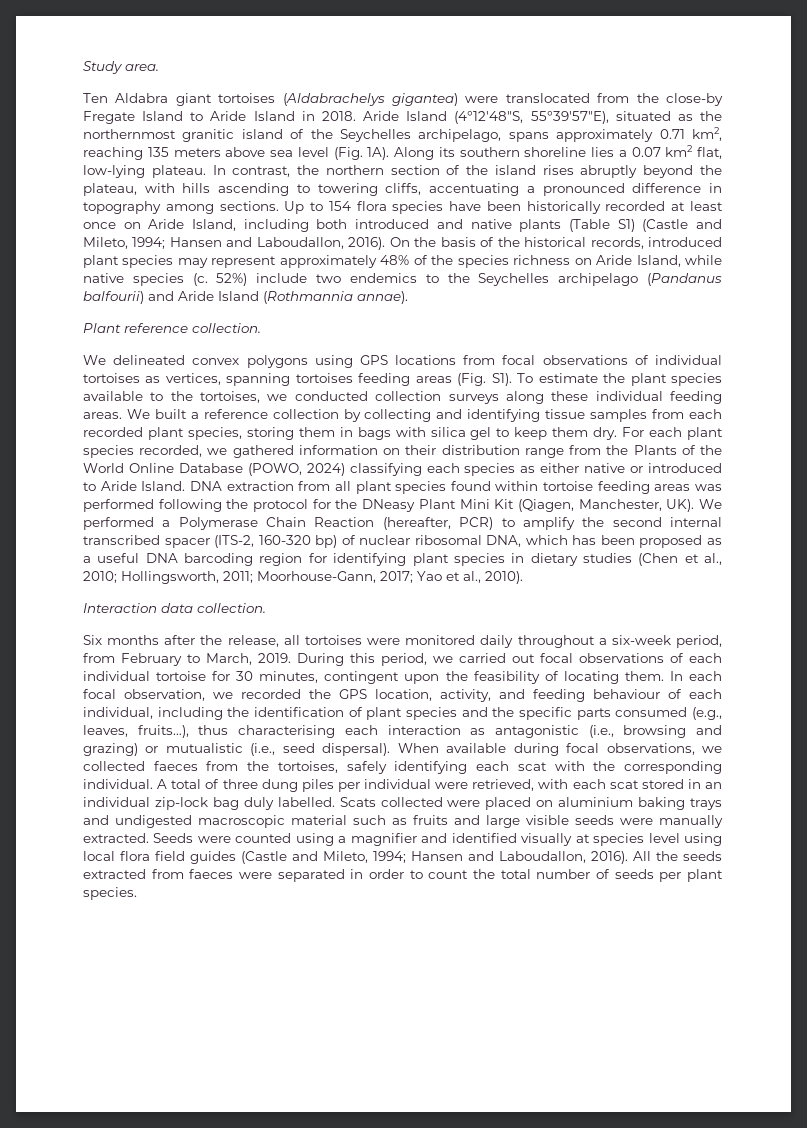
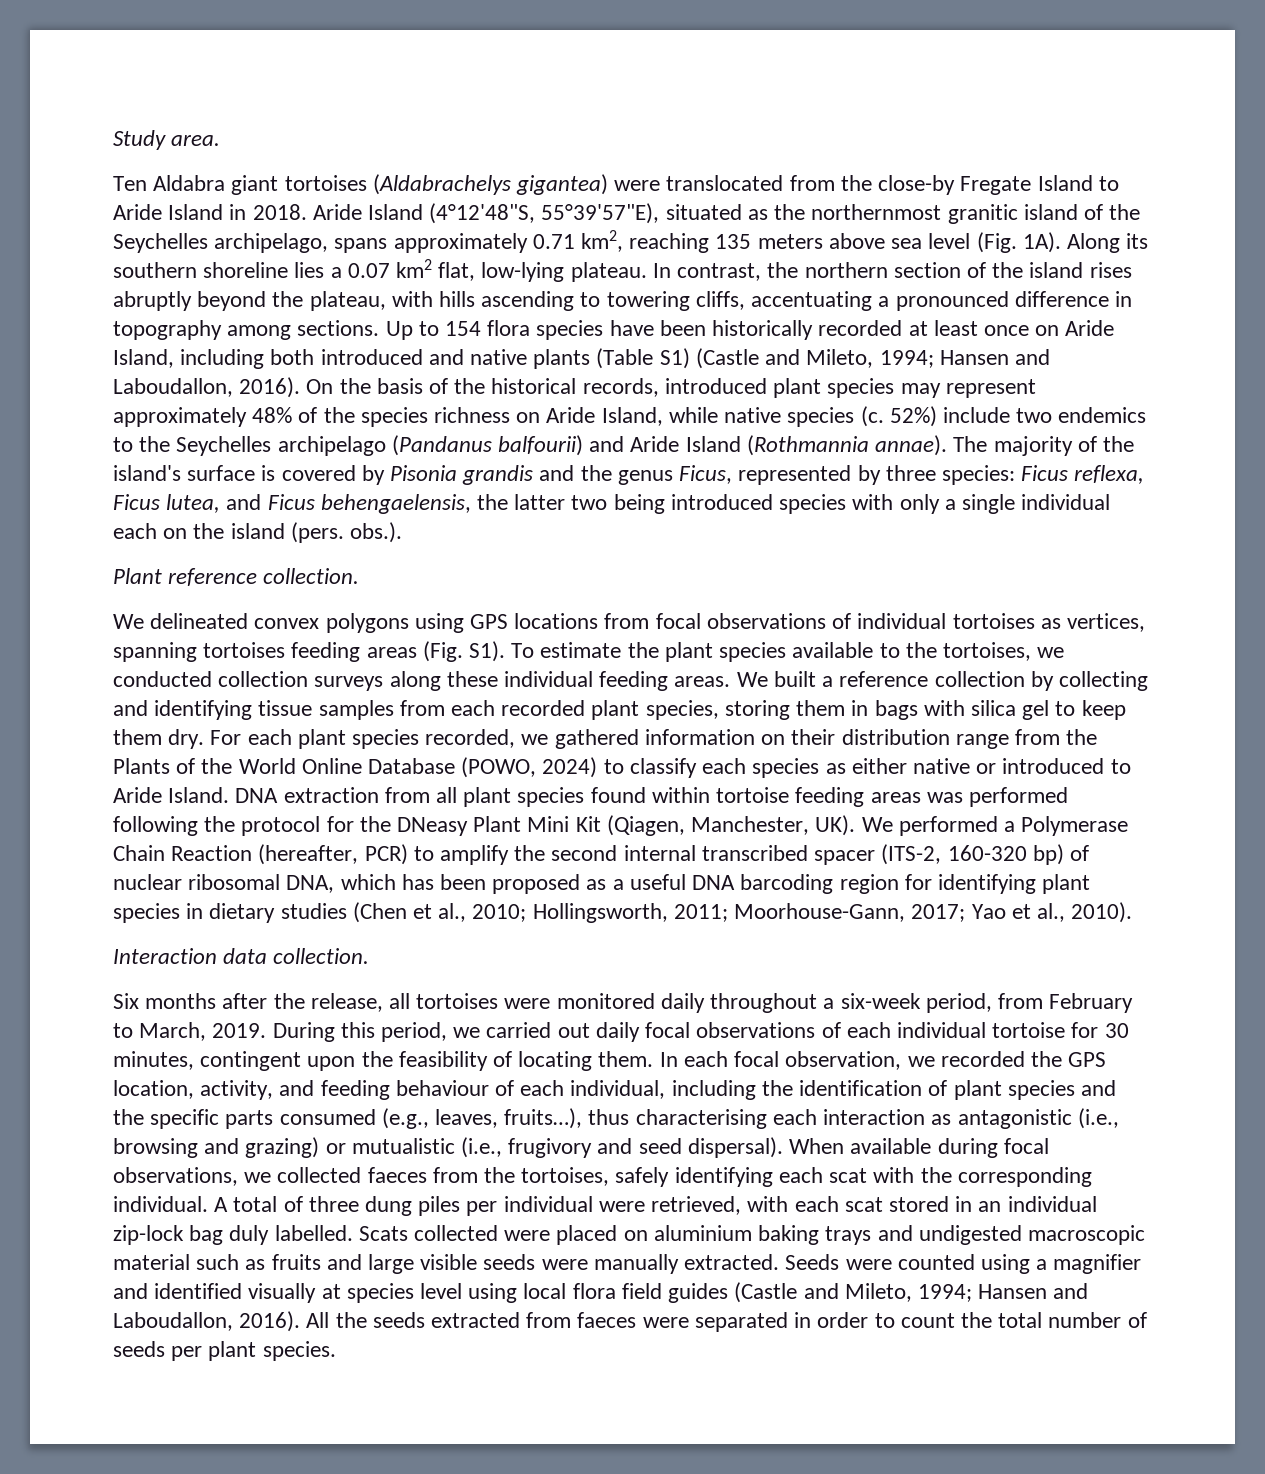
+ The majority of the island's surface is covered by Pisonia grandis and the genus Ficus, represented by three species: Ficus reflexa, Ficus lutea, and Ficus behengaelensis, the latter two being introduced species with only a single individual each on the island (pers. obs.).
- For each plant species recorded, we gathered information on their distribution range from the Plants of the World Online Database (POWO, 2024) classifying each species as either native or introduced to Aride Island.
+ For each plant species recorded, we gathered information on their distribution range from the Plants of the World Online Database (POWO, 2024) to classify each species as either native or introduced to Aride Island.
- During this period, we carried out focal observations of each individual tortoise for 30 minutes, contingent upon the feasibility of locating them.
+ During this period, we carried out daily focal observations of each individual tortoise for 30 minutes, contingent upon the feasibility of locating them.
- In each focal observation, we recorded the GPS location, activity, and feeding behaviour of each individual, including the identification of plant species and the specific parts consumed (e.g., leaves, fruits…), thus characterising each interaction as antagonistic (i.e., browsing and grazing) or mutualistic (i.e., seed dispersal).
+ In each focal observation, we recorded the GPS location, activity, and feeding behaviour of each individual, including the identification of plant species and the specific parts consumed (e.g., leaves, fruits…), thus characterising each interaction as antagonistic (i.e., browsing and grazing) or mutualistic (i.e., frugivory and seed dispersal).

